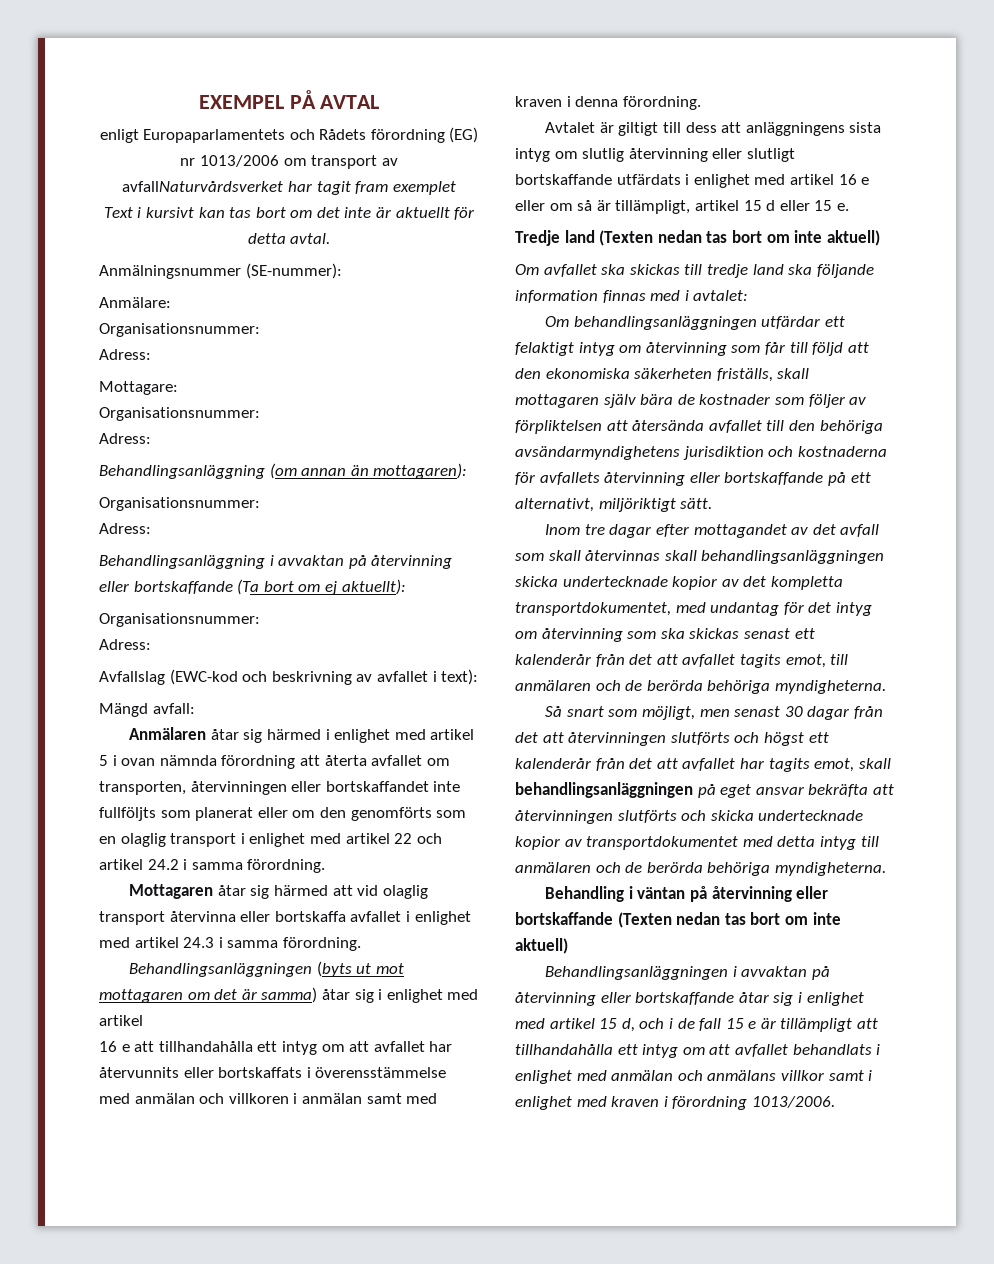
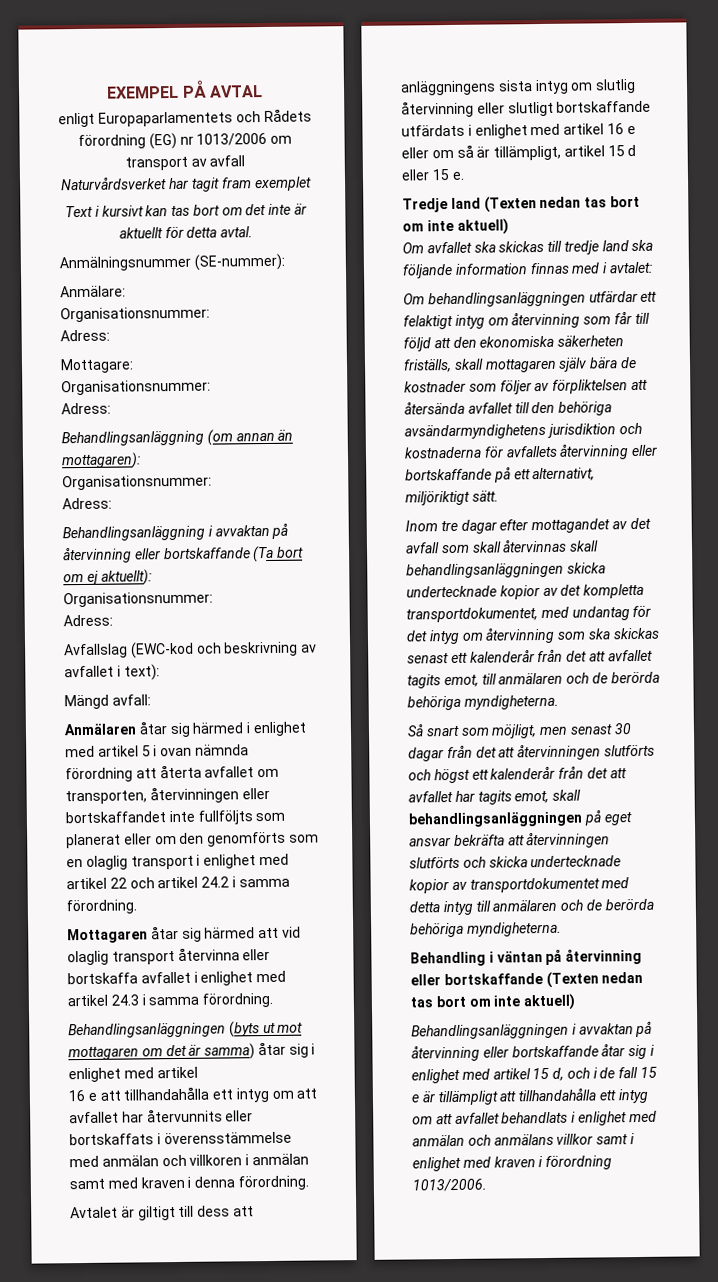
- enligt Europaparlamentets och Rådets förordning (EG) nr 1013/2006 om transport av avfallNaturvårdsverket har tagit fram exemplet
+ enligt Europaparlamentets och Rådets förordning (EG) nr 1013/2006 om transport av avfall
+ Naturvårdsverket har tagit fram exemplet

